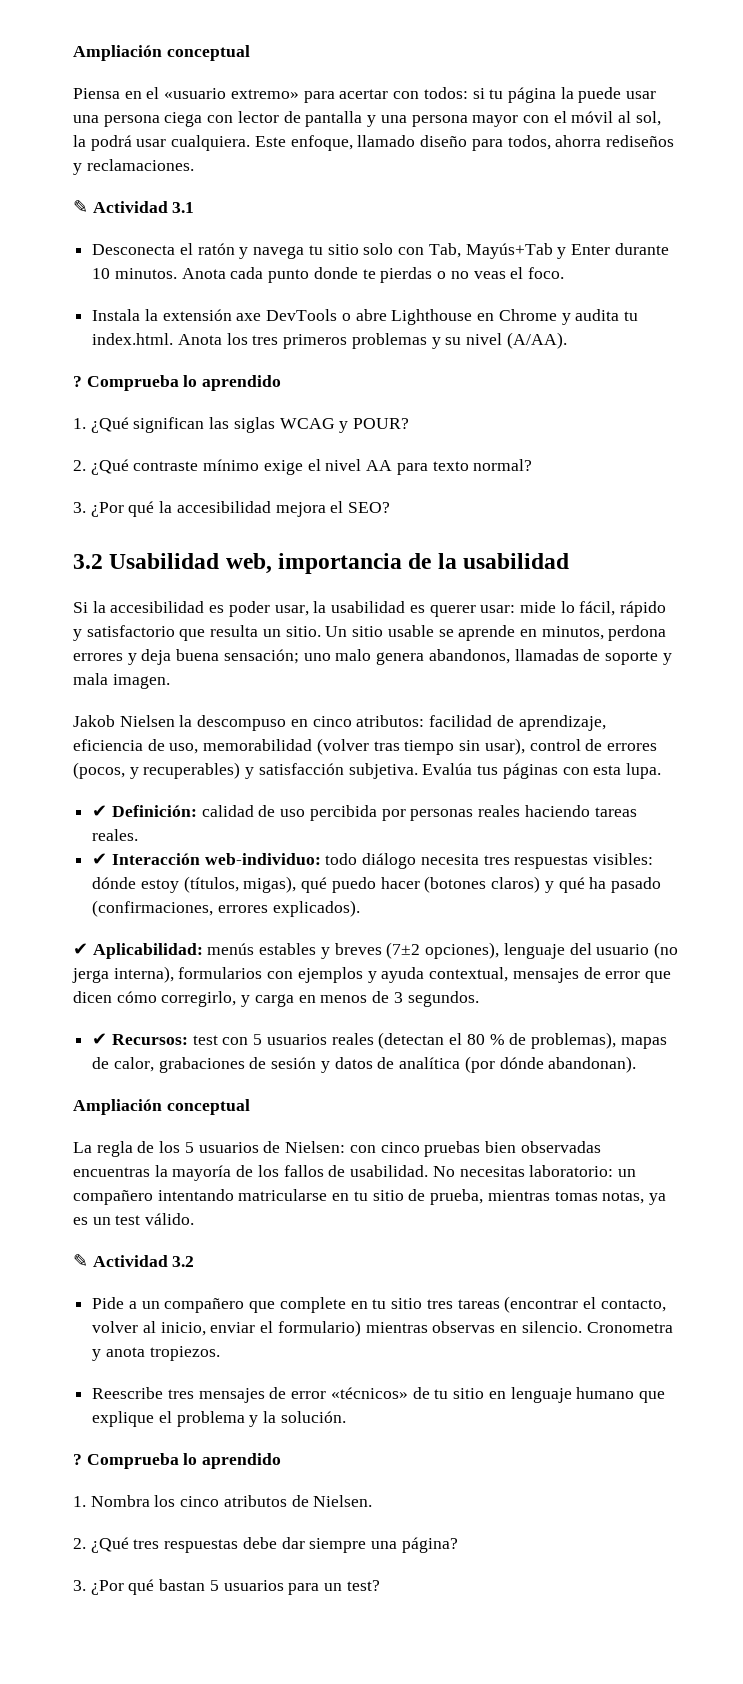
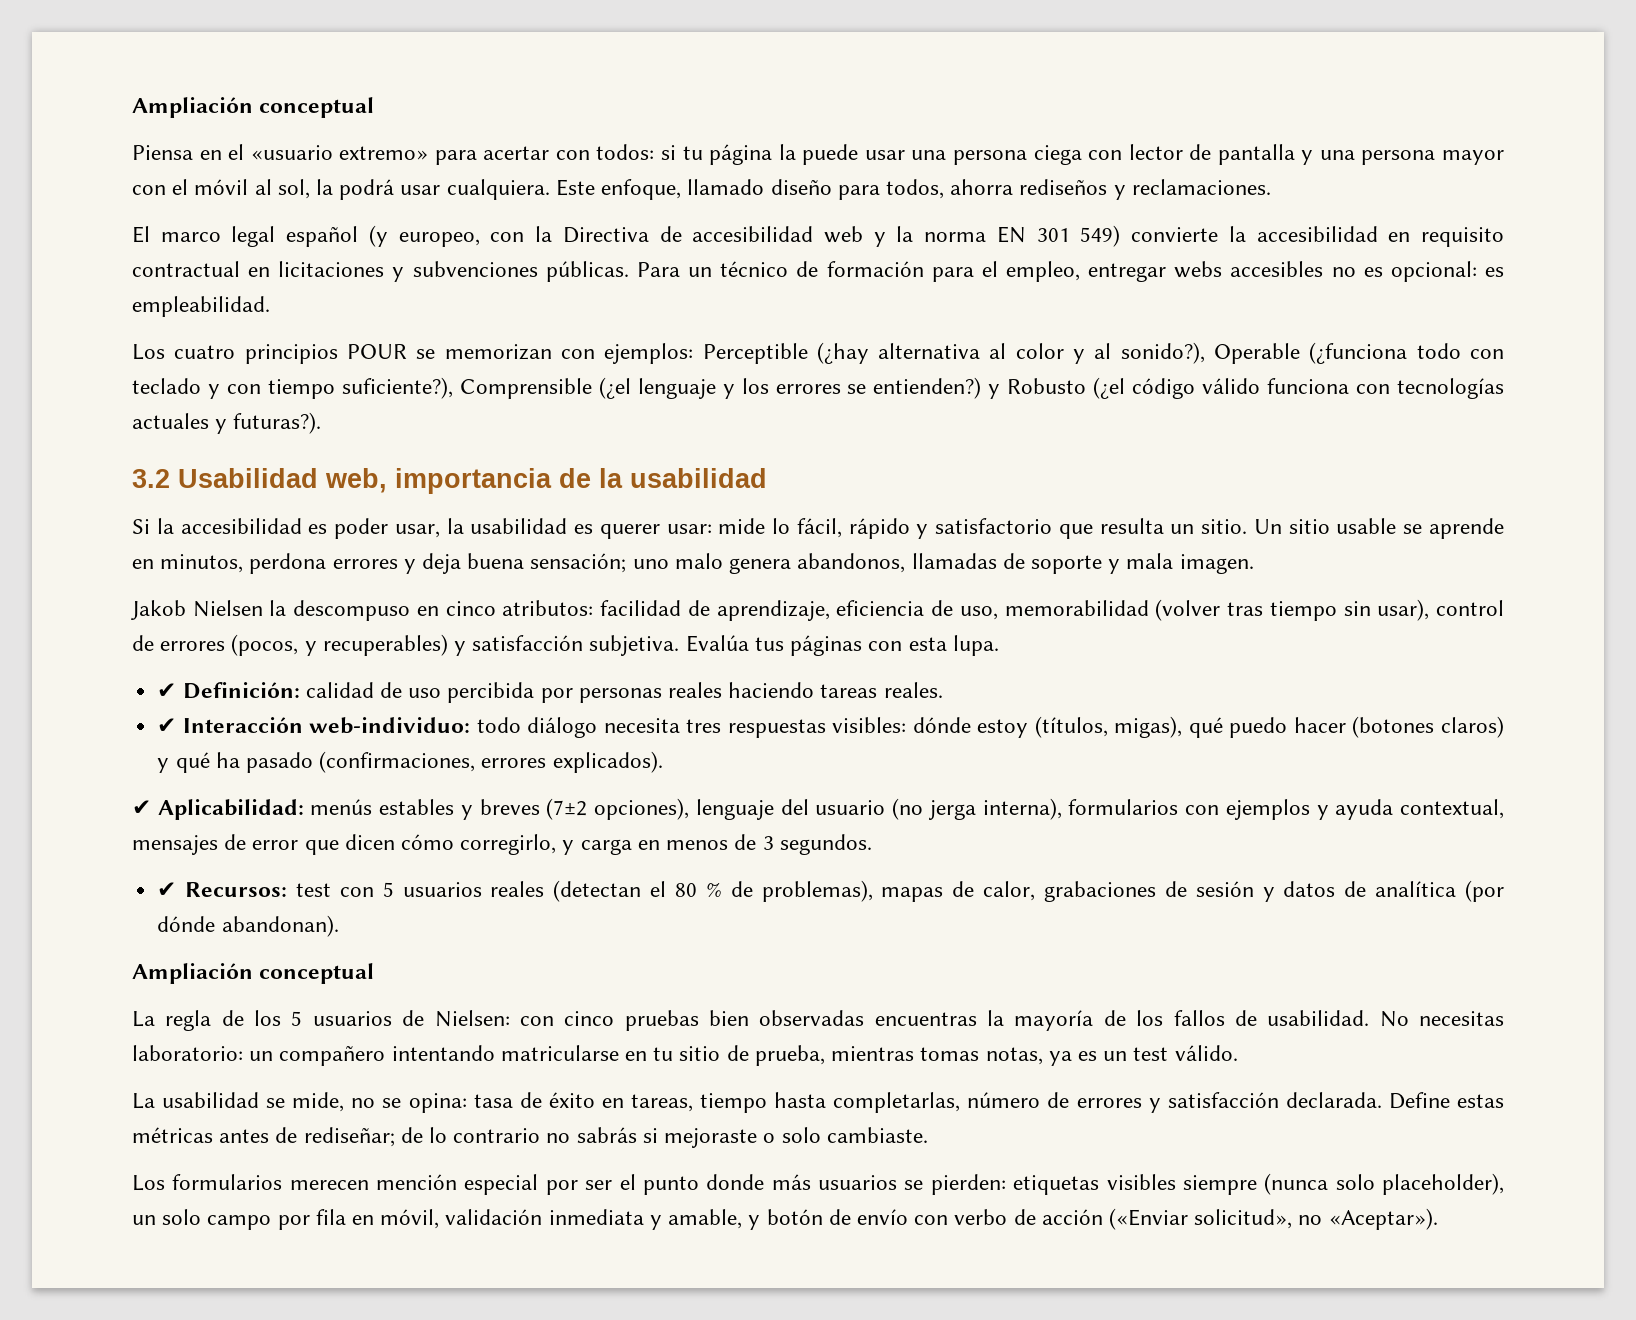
- ✎ Actividad 3.1
- Desconecta el ratón y navega tu sitio solo con Tab, Mayús+Tab y Enter durante 10 minutos. Anota cada punto donde te pierdas o no veas el foco.
- Instala la extensión axe DevTools o abre Lighthouse en Chrome y audita tu index.html. Anota los tres primeros problemas y su nivel (A/AA).
- ? Comprueba lo aprendido
- 1. ¿Qué significan las siglas WCAG y POUR?
- 2. ¿Qué contraste mínimo exige el nivel AA para texto normal?
- 3. ¿Por qué la accesibilidad mejora el SEO?
+ El marco legal español (y europeo, con la Directiva de accesibilidad web y la norma EN 301 549) convierte la accesibilidad en requisito contractual en licitaciones y subvenciones públicas. Para un técnico de formación para el empleo, entregar webs accesibles no es opcional: es empleabilidad.
+ Los cuatro principios POUR se memorizan con ejemplos: Perceptible (¿hay alternativa al color y al sonido?), Operable (¿funciona todo con teclado y con tiempo suficiente?), Comprensible (¿el lenguaje y los errores se entienden?) y Robusto (¿el código válido funciona con tecnologías actuales y futuras?).
- ✎ Actividad 3.2
- Pide a un compañero que complete en tu sitio tres tareas (encontrar el contacto, volver al inicio, enviar el formulario) mientras observas en silencio. Cronometra y anota tropiezos.
- Reescribe tres mensajes de error «técnicos» de tu sitio en lenguaje humano que explique el problema y la solución.
- ? Comprueba lo aprendido
- 1. Nombra los cinco atributos de Nielsen.
- 2. ¿Qué tres respuestas debe dar siempre una página?
- 3. ¿Por qué bastan 5 usuarios para un test?
+ La usabilidad se mide, no se opina: tasa de éxito en tareas, tiempo hasta completarlas, número de errores y satisfacción declarada. Define estas métricas antes de rediseñar; de lo contrario no sabrás si mejoraste o solo cambiaste.
+ Los formularios merecen mención especial por ser el punto donde más usuarios se pierden: etiquetas visibles siempre (nunca solo placeholder), un solo campo por fila en móvil, validación inmediata y amable, y botón de envío con verbo de acción («Enviar solicitud», no «Aceptar»).

